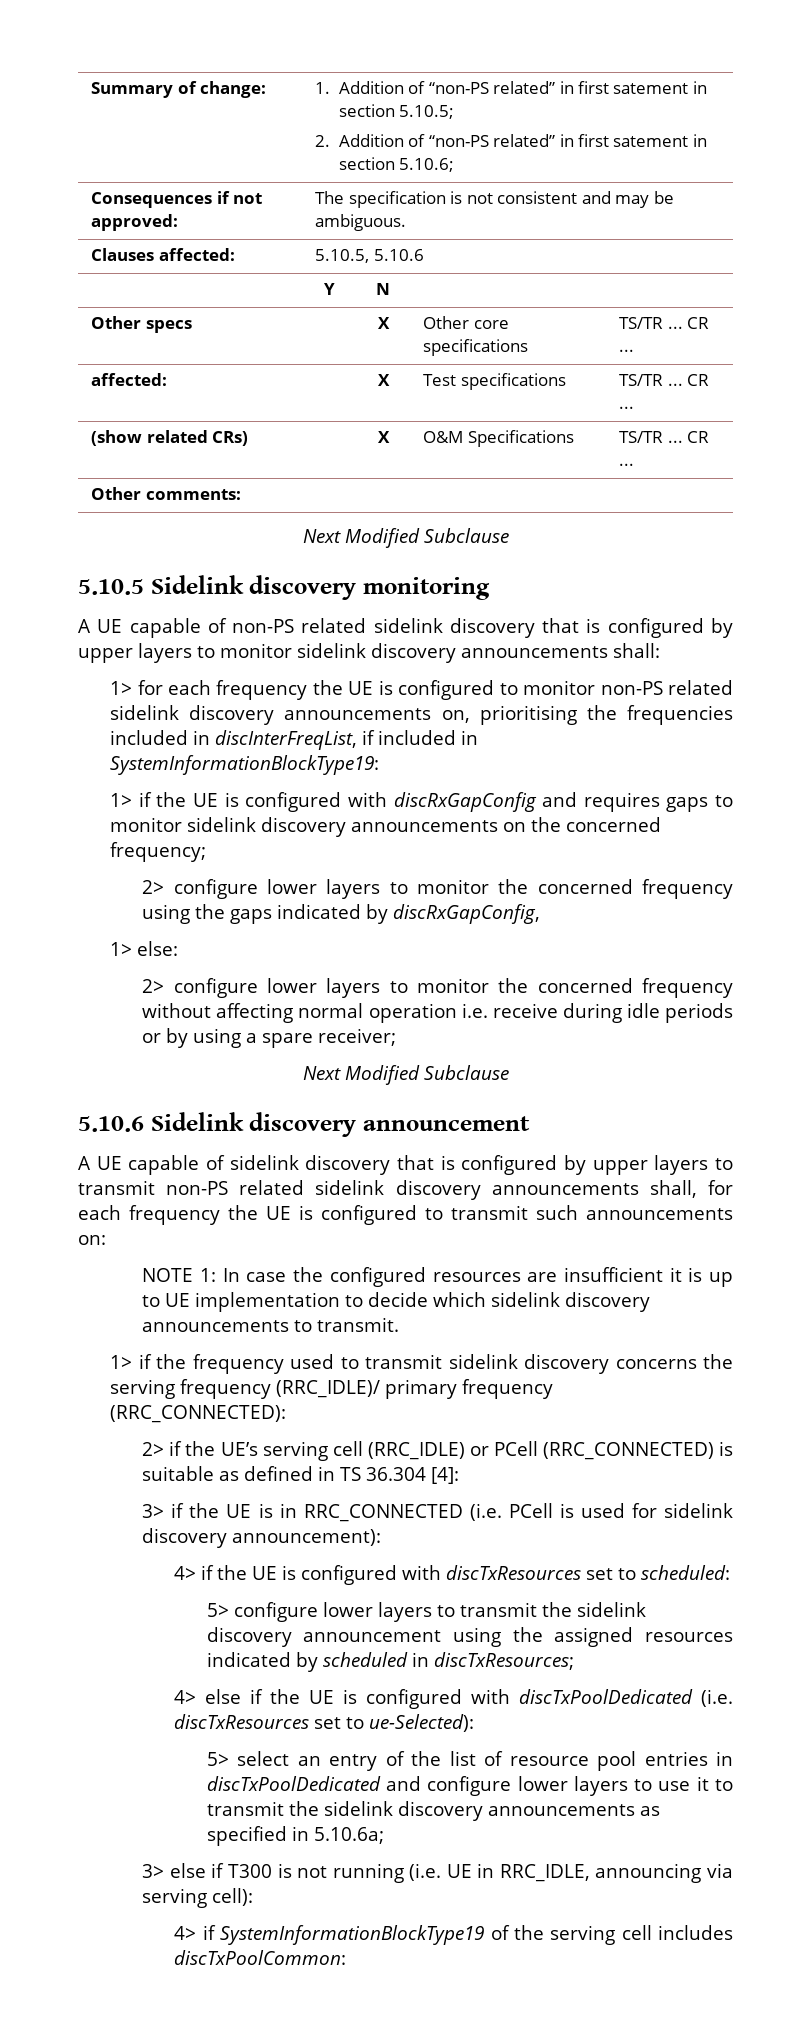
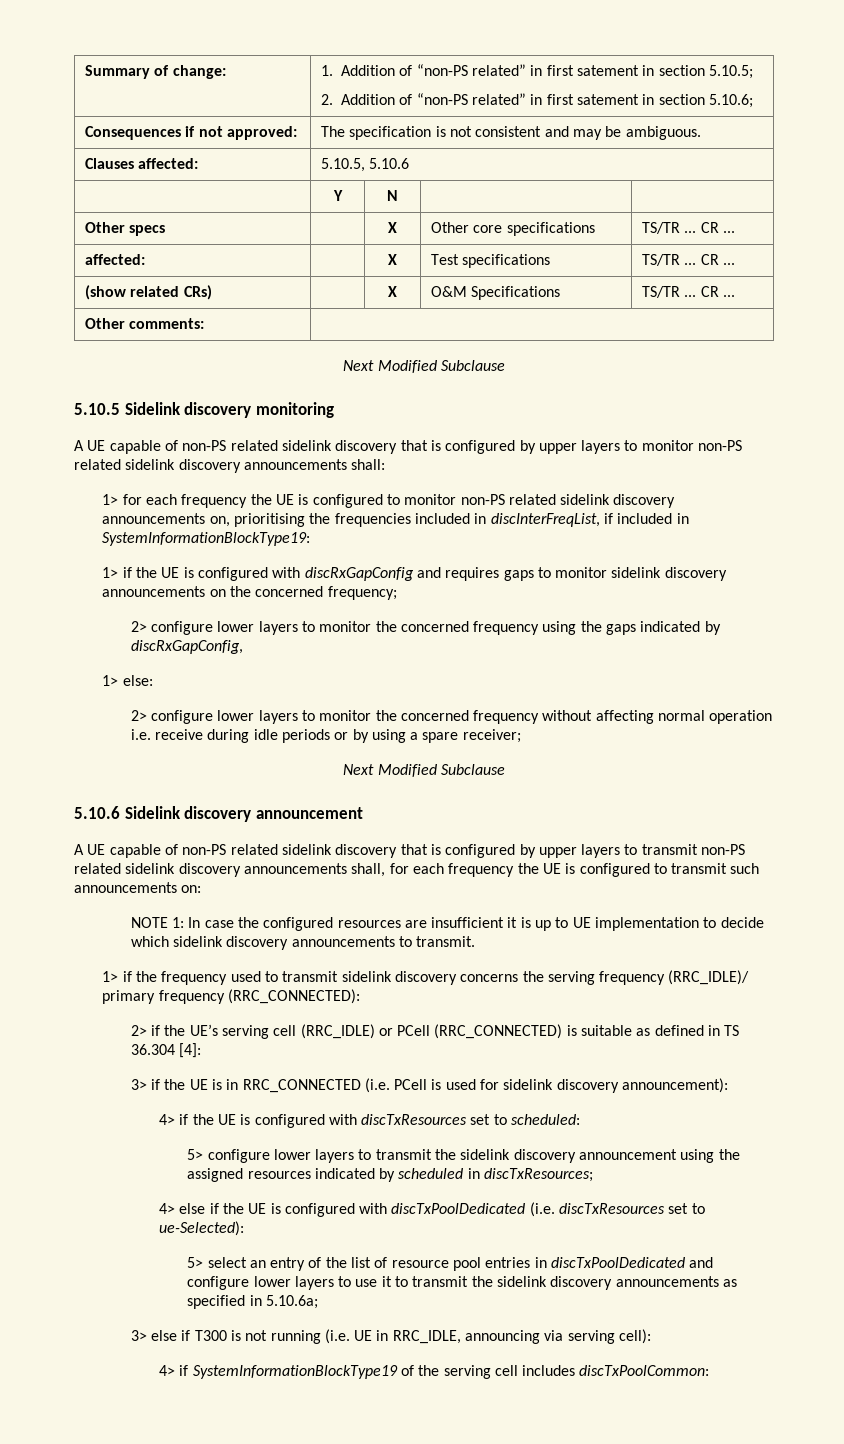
- A UE capable of non-PS related sidelink discovery that is configured by upper layers to monitor sidelink discovery announcements shall:
+ A UE capable of non-PS related sidelink discovery that is configured by upper layers to monitor non-PS related sidelink discovery announcements shall:
- A UE capable of sidelink discovery that is configured by upper layers to transmit non-PS related sidelink discovery announcements shall, for each frequency the UE is configured to transmit such announcements on:
+ A UE capable of non-PS related sidelink discovery that is configured by upper layers to transmit non-PS related sidelink discovery announcements shall, for each frequency the UE is configured to transmit such announcements on:

